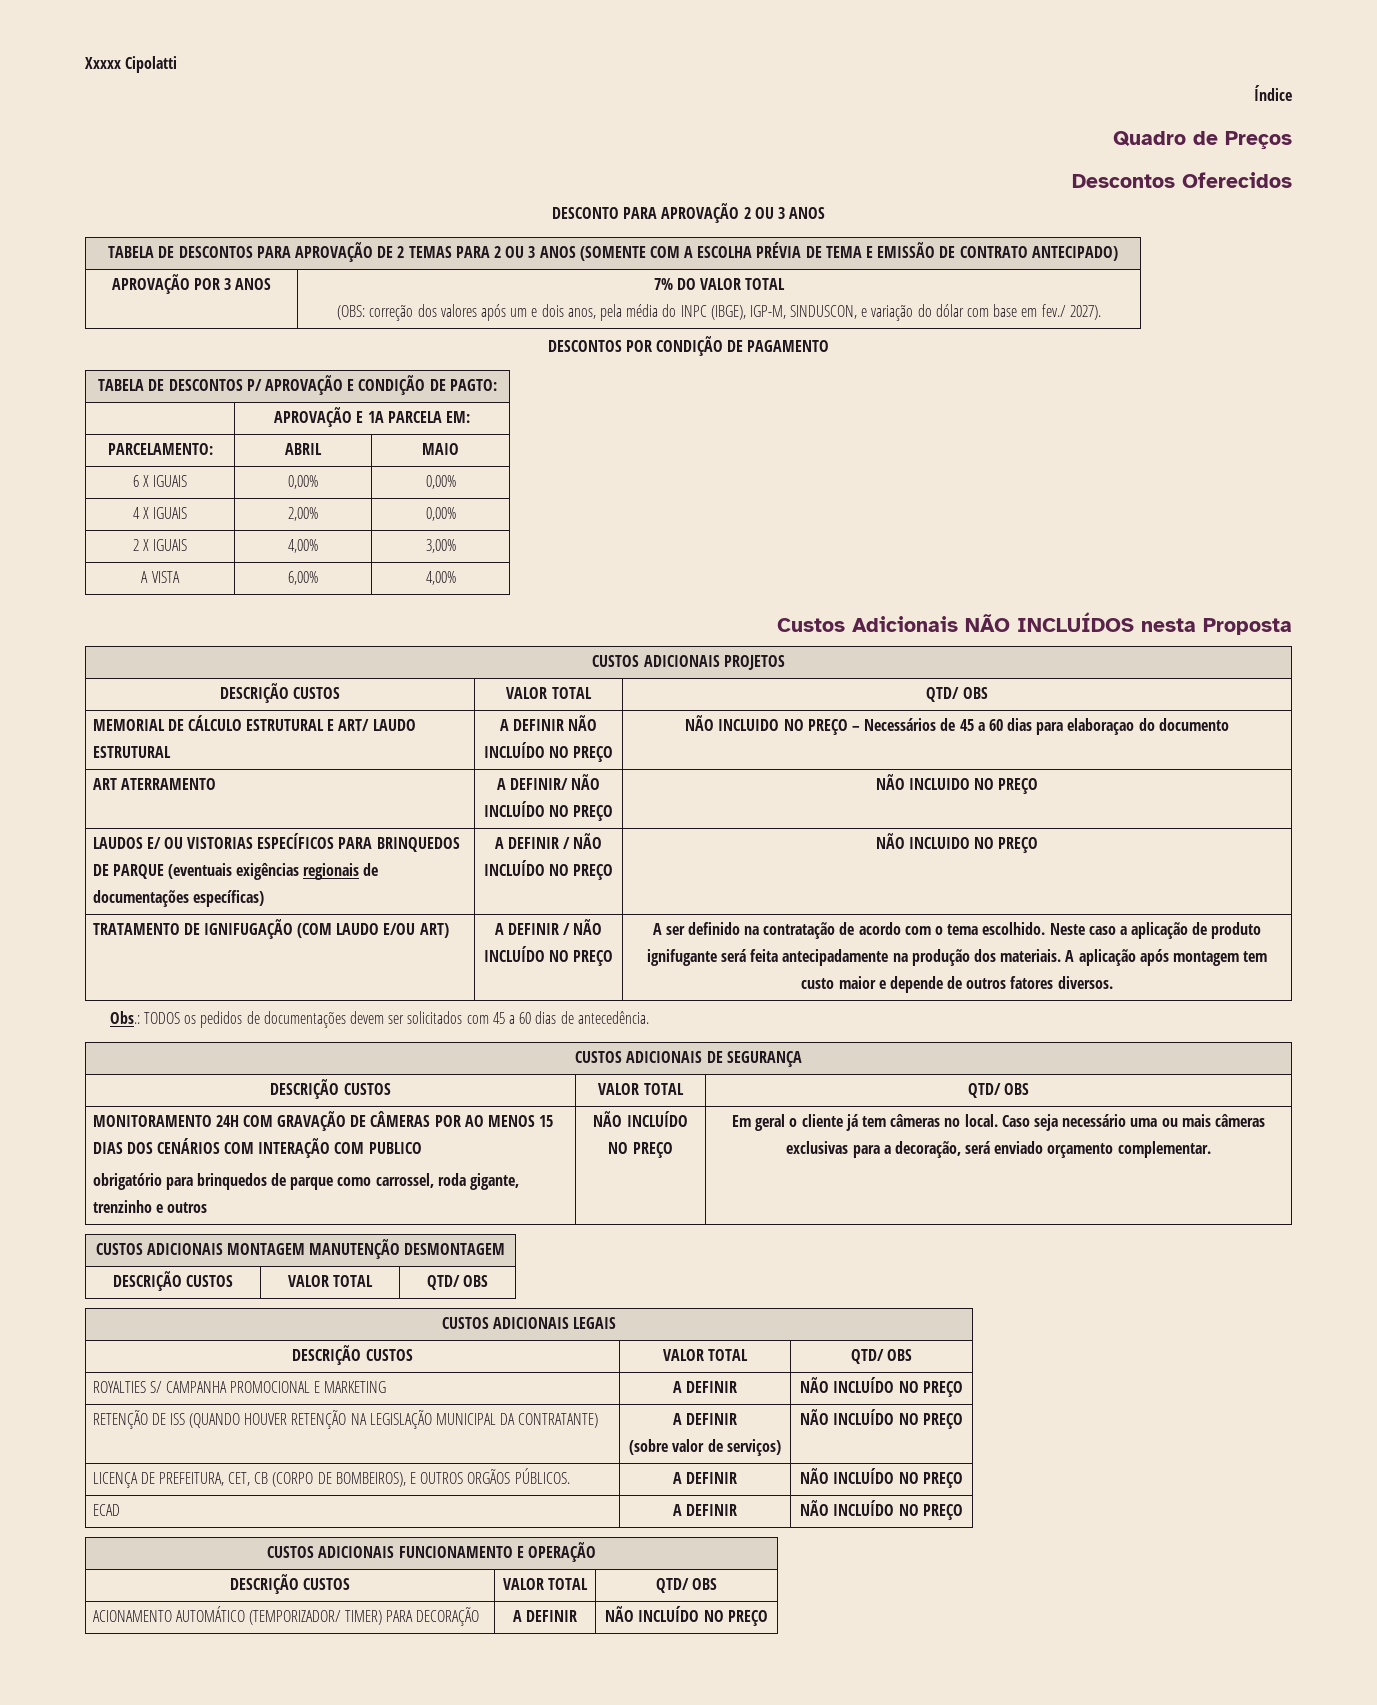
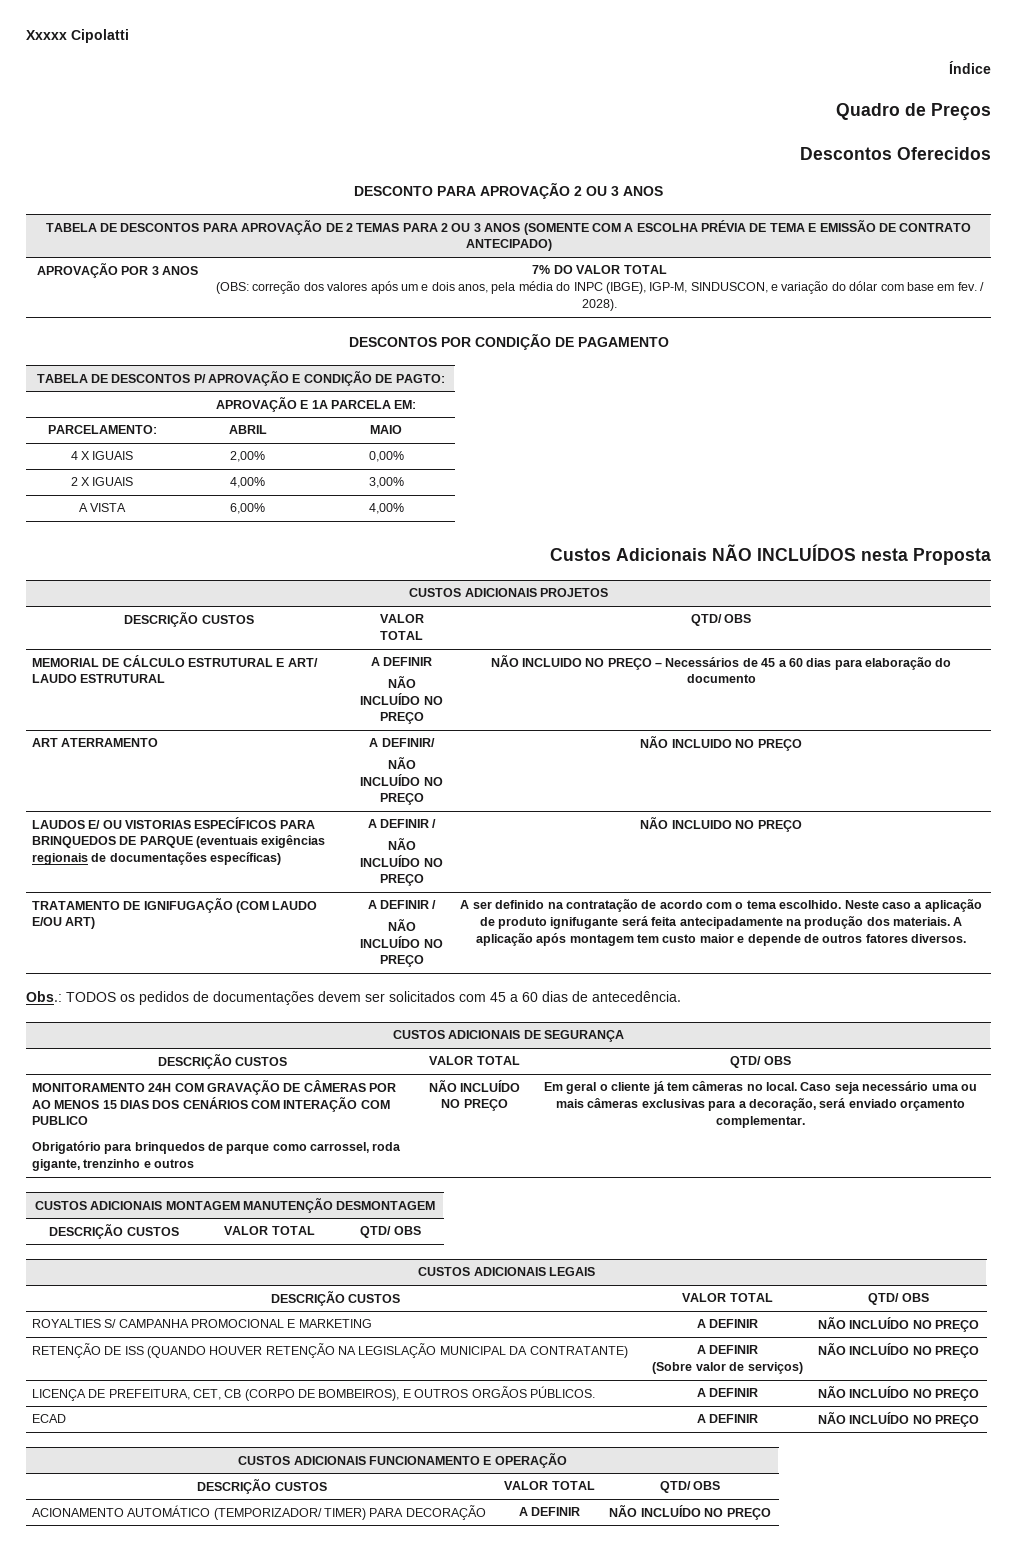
  APROVAÇÃO POR 3 ANOS | 7% DO VALOR TOTAL
- (OBS: correção dos valores após um e dois anos, pela média do INPC (IBGE), IGP-M, SINDUSCON, e variação do dólar com base em fev./ 2027).
+ (OBS: correção dos valores após um e dois anos, pela média do INPC (IBGE), IGP-M, SINDUSCON, e variação do dólar com base em fev. / 2028).
- 6 X IGUAIS | 0,00% | 0,00%
- MEMORIAL DE CÁLCULO ESTRUTURAL E ART/ LAUDO ESTRUTURAL | A DEFINIR NÃO INCLUÍDO NO PREÇO | NÃO INCLUIDO NO PREÇO – Necessários de 45 a 60 dias para elaboraçao do documento
+ MEMORIAL DE CÁLCULO ESTRUTURAL E ART/ LAUDO ESTRUTURAL | A DEFINIR
+ NÃO INCLUÍDO NO PREÇO | NÃO INCLUIDO NO PREÇO – Necessários de 45 a 60 dias para elaboração do documento
- ART ATERRAMENTO | A DEFINIR/ NÃO INCLUÍDO NO PREÇO | NÃO INCLUIDO NO PREÇO
+ ART ATERRAMENTO | A DEFINIR/
+ NÃO INCLUÍDO NO PREÇO | NÃO INCLUIDO NO PREÇO
- LAUDOS E/ OU VISTORIAS ESPECÍFICOS PARA BRINQUEDOS DE PARQUE (eventuais exigências regionais de documentações específicas) | A DEFINIR / NÃO INCLUÍDO NO PREÇO | NÃO INCLUIDO NO PREÇO
+ LAUDOS E/ OU VISTORIAS ESPECÍFICOS PARA BRINQUEDOS DE PARQUE (eventuais exigências regionais de documentações específicas) | A DEFINIR /
+ NÃO INCLUÍDO NO PREÇO | NÃO INCLUIDO NO PREÇO
- TRATAMENTO DE IGNIFUGAÇÃO (COM LAUDO E/OU ART) | A DEFINIR / NÃO INCLUÍDO NO PREÇO
+ TRATAMENTO DE IGNIFUGAÇÃO (COM LAUDO E/OU ART) | A DEFINIR /
+ NÃO INCLUÍDO NO PREÇO
- obrigatório para brinquedos de parque como carrossel, roda gigante, trenzinho e outros
+ Obrigatório para brinquedos de parque como carrossel, roda gigante, trenzinho e outros
  RETENÇÃO DE ISS (QUANDO HOUVER RETENÇÃO NA LEGISLAÇÃO MUNICIPAL DA CONTRATANTE) | A DEFINIR
- (sobre valor de serviços) | NÃO INCLUÍDO NO PREÇO
+ (Sobre valor de serviços) | NÃO INCLUÍDO NO PREÇO

